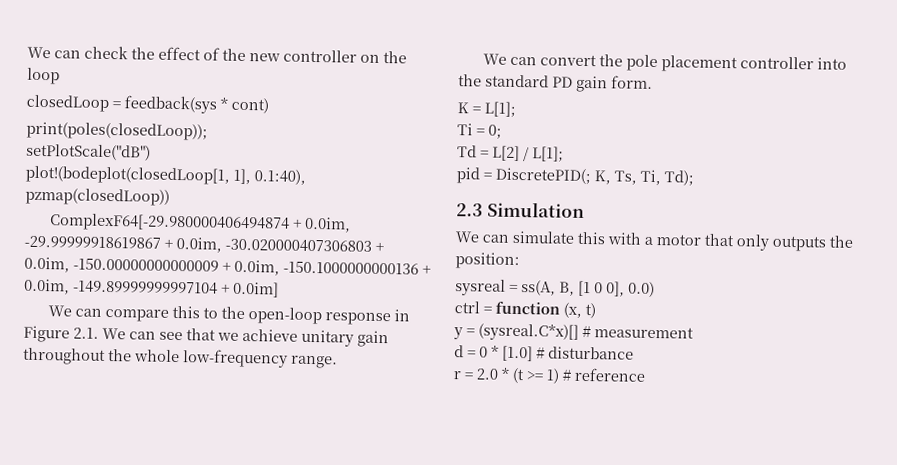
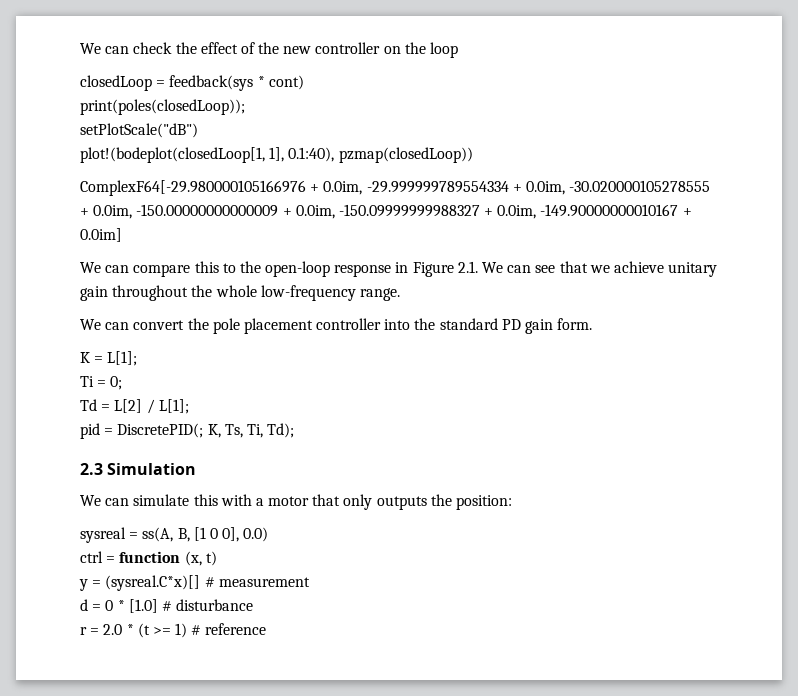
- ComplexF64[-29.980000406494874 + 0.0im, -29.99999918619867 + 0.0im, -30.020000407306803 + 0.0im, -150.00000000000009 + 0.0im, -150.1000000000136 + 0.0im, -149.89999999997104 + 0.0im]
+ ComplexF64[-29.980000105166976 + 0.0im, -29.999999789554334 + 0.0im, -30.020000105278555 + 0.0im, -150.00000000000009 + 0.0im, -150.09999999988327 + 0.0im, -149.90000000010167 + 0.0im]

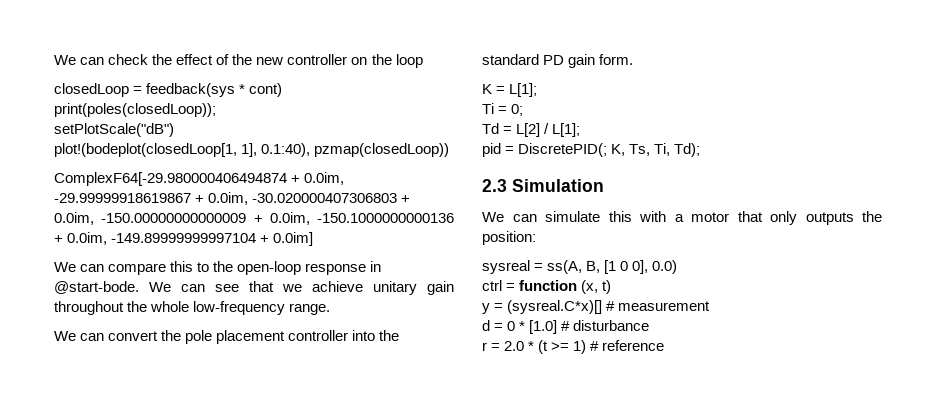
- ComplexF64[-29.980000105166976 + 0.0im, -29.999999789554334 + 0.0im, -30.020000105278555 + 0.0im, -150.00000000000009 + 0.0im, -150.09999999988327 + 0.0im, -149.90000000010167 + 0.0im]
+ ComplexF64[-29.980000406494874 + 0.0im, -29.99999918619867 + 0.0im, -30.020000407306803 + 0.0im, -150.00000000000009 + 0.0im, -150.1000000000136 + 0.0im, -149.89999999997104 + 0.0im]
- We can compare this to the open-loop response in Figure 2.1. We can see that we achieve unitary gain throughout the whole low-frequency range.
+ We can compare this to the open-loop response in @start-bode. We can see that we achieve unitary gain throughout the whole low-frequency range.

